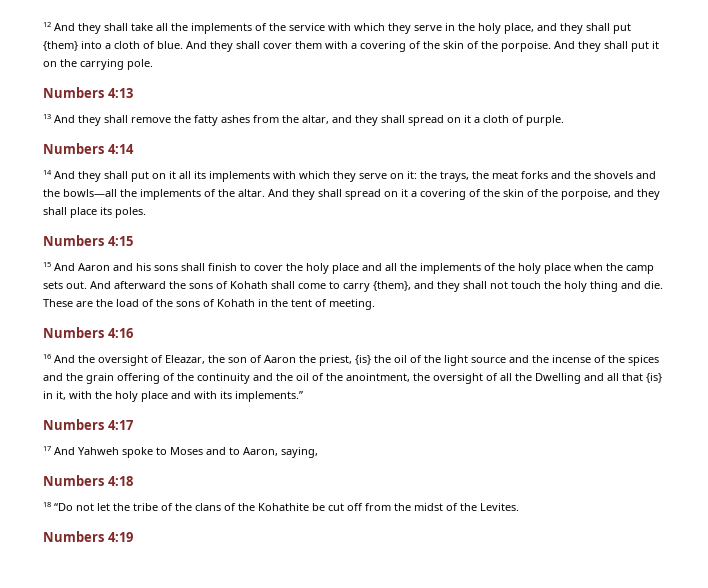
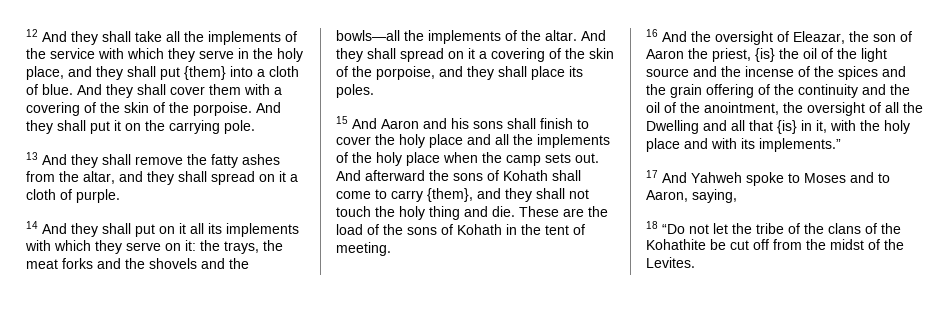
- Numbers 4:13
- Numbers 4:14
- Numbers 4:15
- Numbers 4:16
- Numbers 4:17
- Numbers 4:18
- Numbers 4:19

